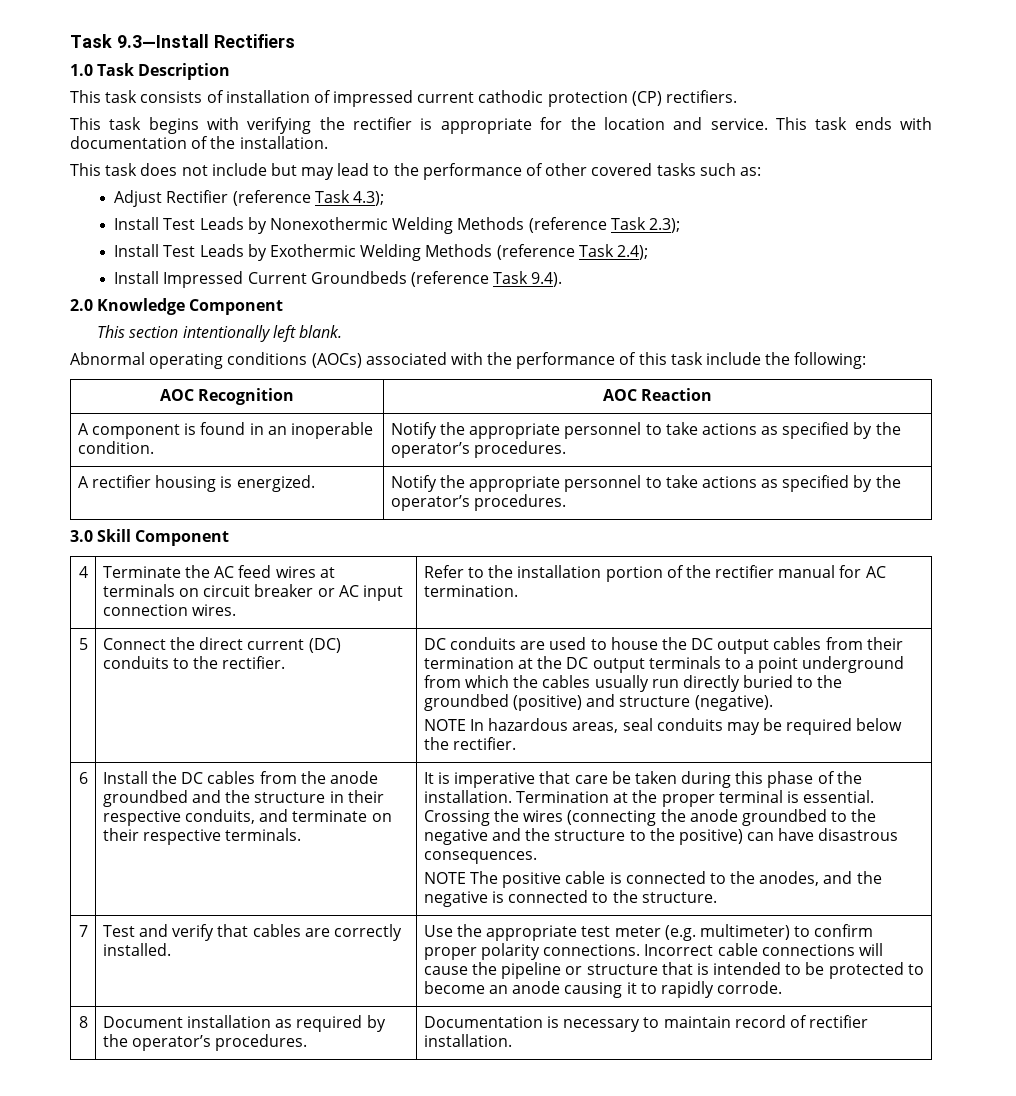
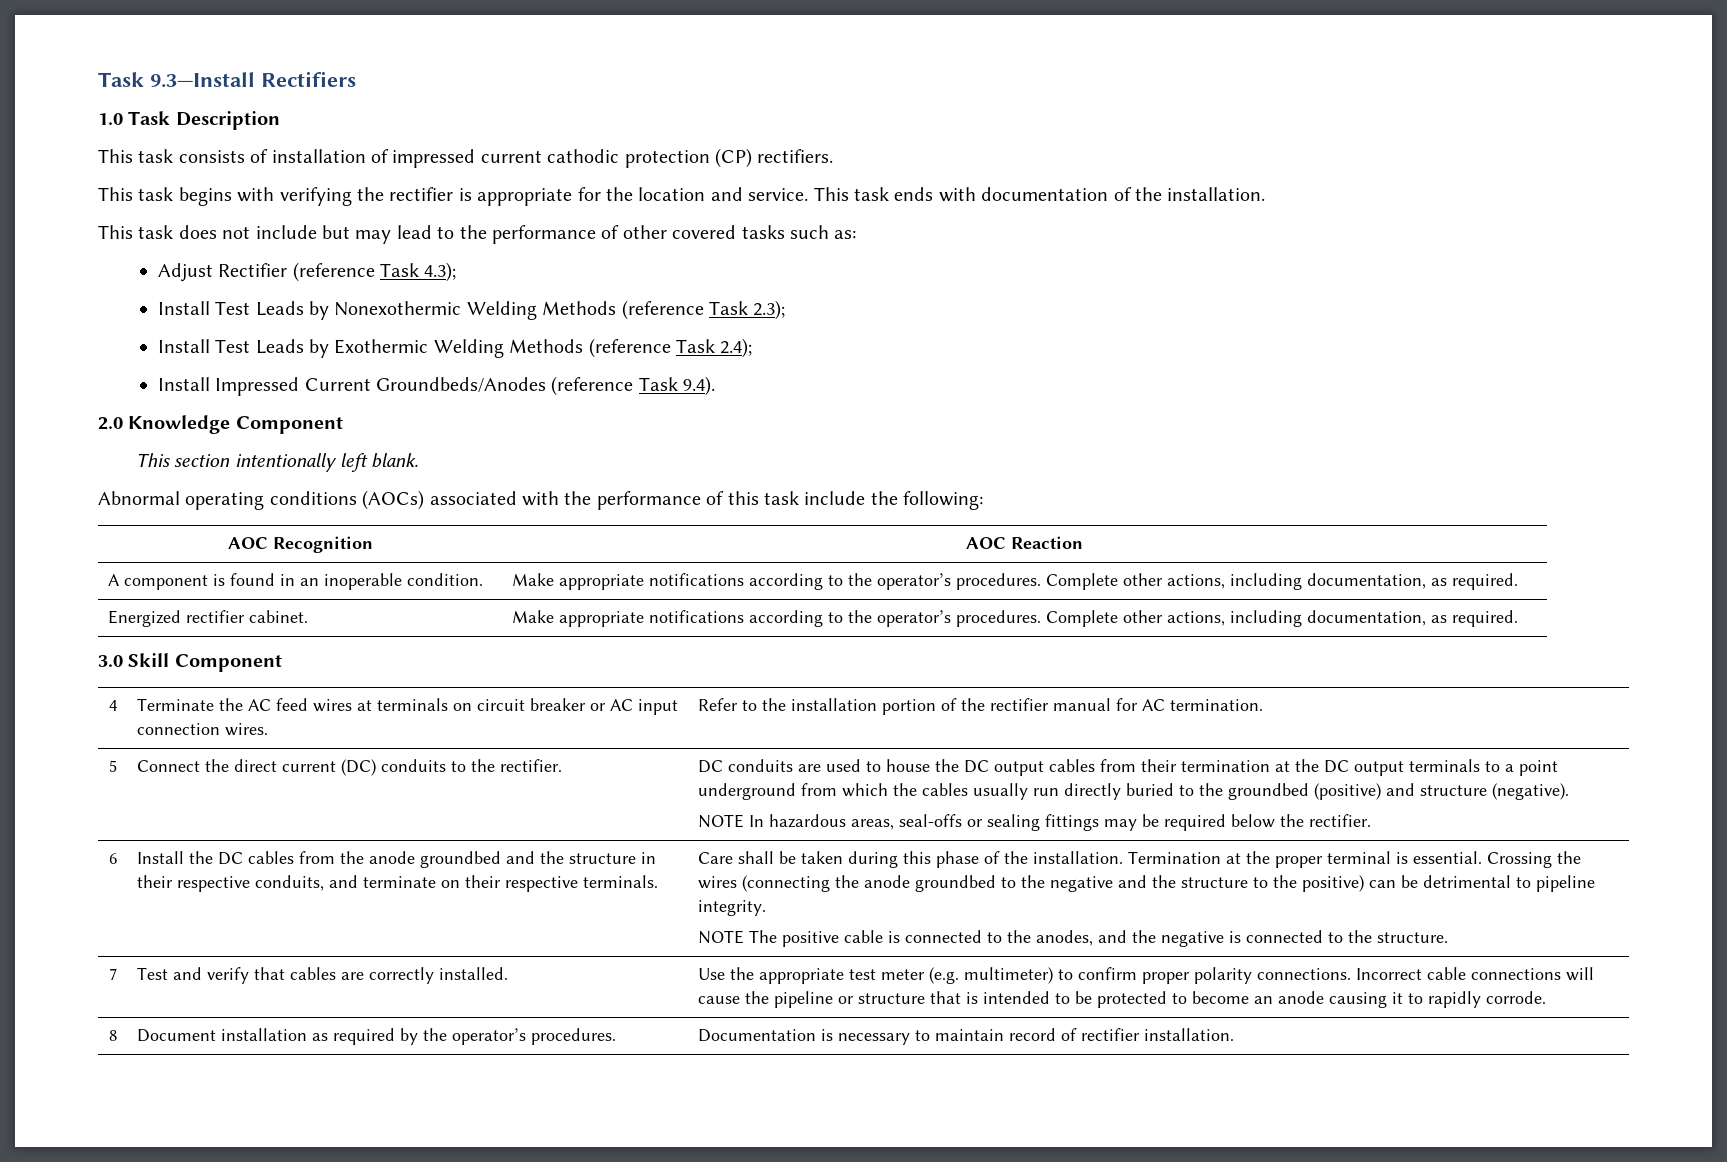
- Install Impressed Current Groundbeds (reference Task 9.4).
+ Install Impressed Current Groundbeds/Anodes (reference Task 9.4).
- A component is found in an inoperable condition. | Notify the appropriate personnel to take actions as specified by the operator’s procedures.
- A rectifier housing is energized. | Notify the appropriate personnel to take actions as specified by the operator’s procedures.
+ A component is found in an inoperable condition. | Make appropriate notifications according to the operator’s procedures. Complete other actions, including documentation, as required.
+ Energized rectifier cabinet. | Make appropriate notifications according to the operator’s procedures. Complete other actions, including documentation, as required.
- NOTE In hazardous areas, seal conduits may be required below the rectifier.
+ NOTE In hazardous areas, seal-offs or sealing fittings may be required below the rectifier.
- It is imperative that care be taken during this phase of the installation.
+ Care shall be taken during this phase of the installation.
- Crossing the wires (connecting the anode groundbed to the negative and the structure to the positive) can have disastrous consequences.
+ Crossing the wires (connecting the anode groundbed to the negative and the structure to the positive) can be detrimental to pipeline integrity.

